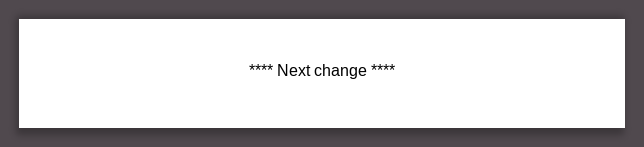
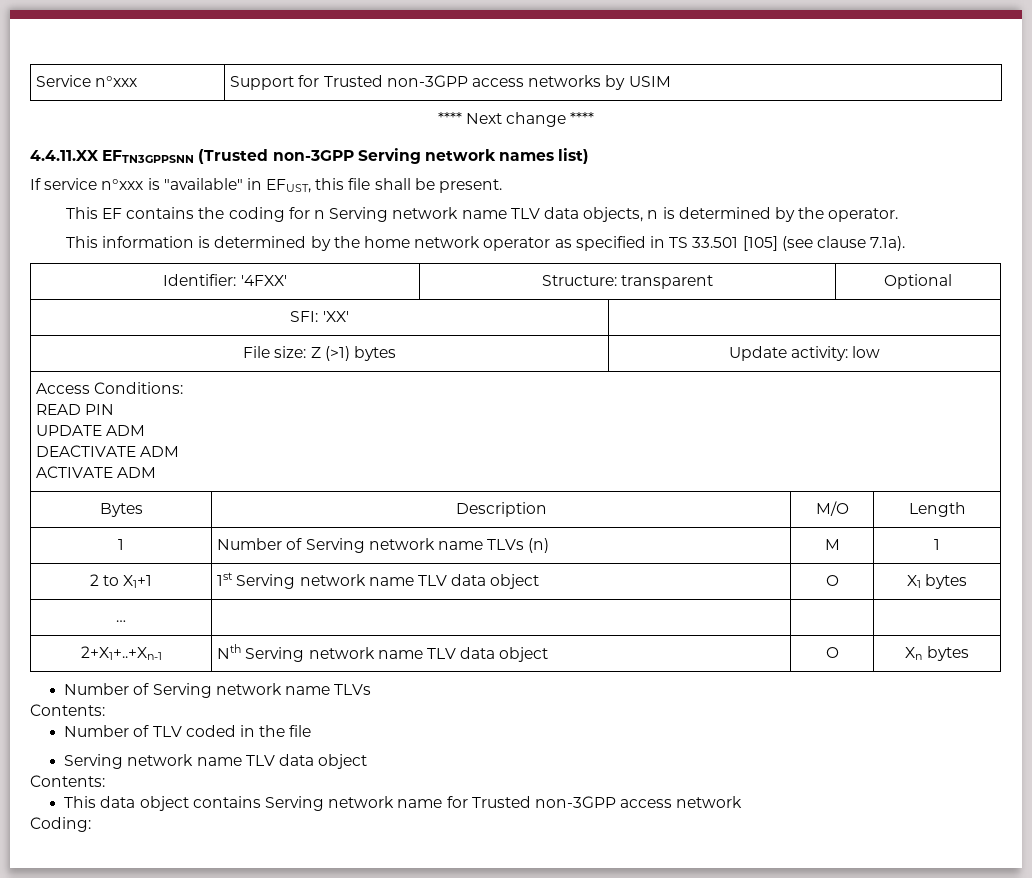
+ Service n°xxx | Support for Trusted non-3GPP access networks by USIM
  **** Next change ****
+ 4.4.11.XX EFTN3GPPSNN (Trusted non-3GPP Serving network names list)
+ If service n°xxx is "available" in EFUST, this file shall be present.
+ This EF contains the coding for n Serving network name TLV data objects, n is determined by the operator.
+ This information is determined by the home network operator as specified in TS 33.501 [105] (see clause 7.1a).
+ Identifier: '4FXX' | Structure: transparent | Optional
+ SFI: 'XX' |
+ File size: Z (>1) bytes | Update activity: low
+ Access Conditions:
+ READ PIN
+ UPDATE ADM
+ DEACTIVATE ADM
+ ACTIVATE ADM
+ Bytes | Description | M/O | Length
+ 1 | Number of Serving network name TLVs (n) | M | 1
+ 2 to X1+1 | 1st Serving network name TLV data object | O | X1 bytes
+ … | | |
+ 2+X1+..+Xn-1 | Nth Serving network name TLV data object | O | Xn bytes
+ Number of Serving network name TLVs
+ Contents:
+ Number of TLV coded in the file
+ Serving network name TLV data object
+ Contents:
+ This data object contains Serving network name for Trusted non-3GPP access network
+ Coding:

